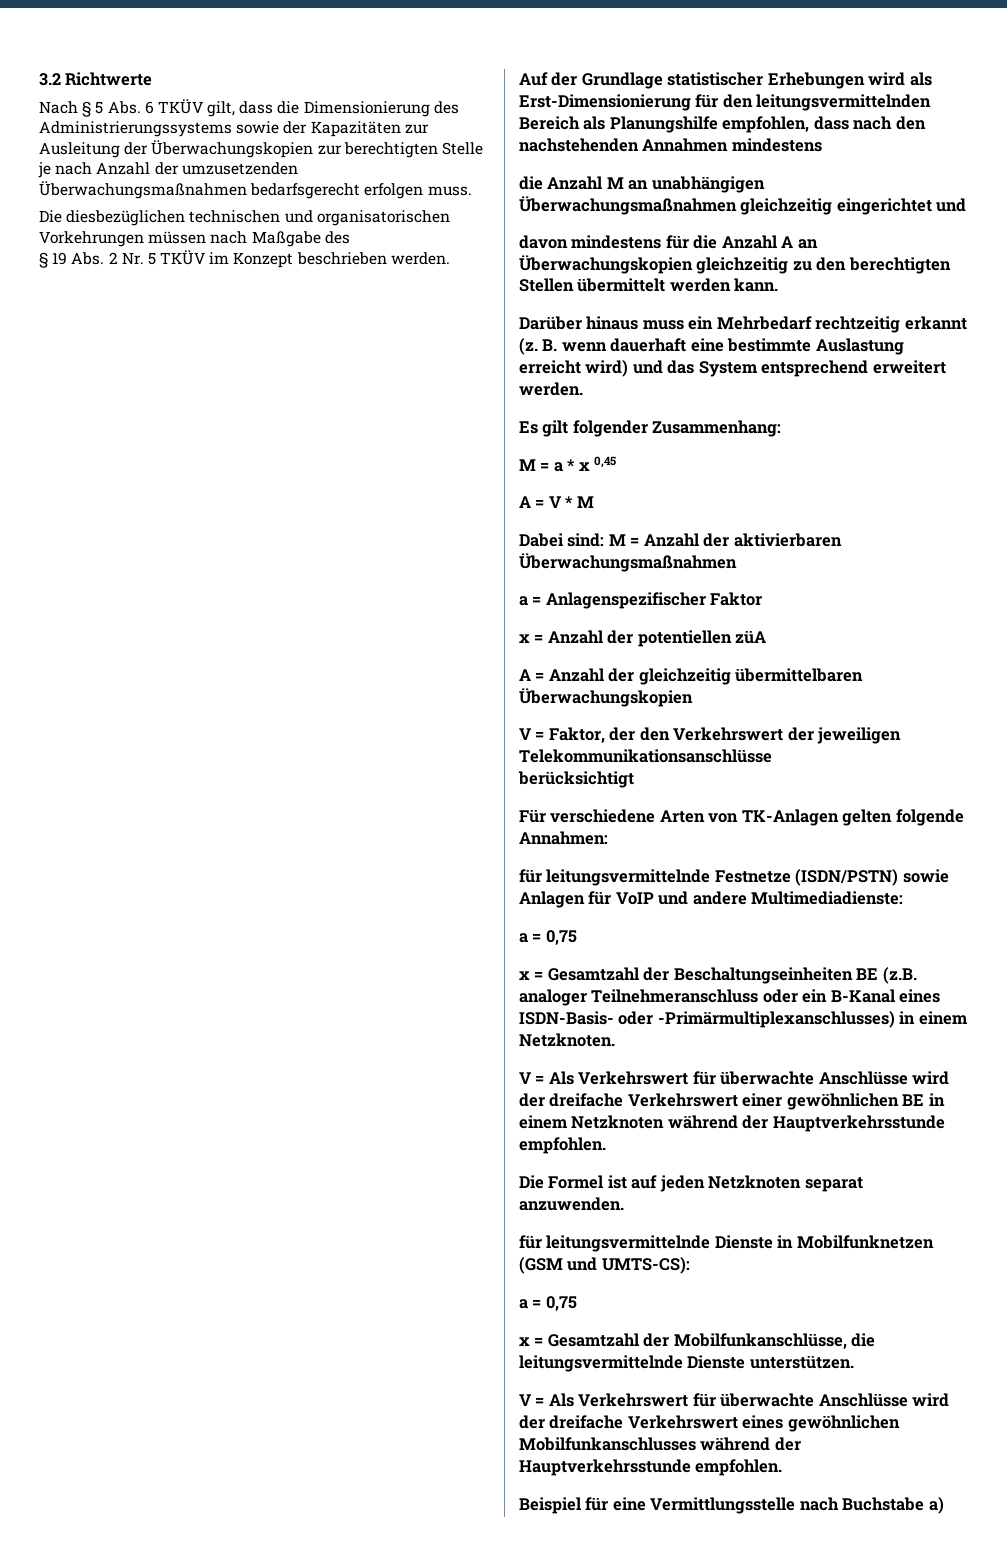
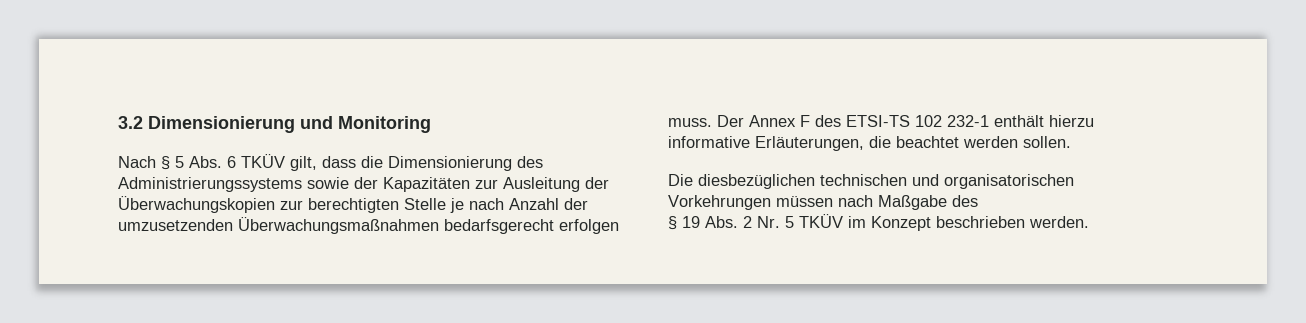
- 3.2 Richtwerte
+ 3.2 Dimensionierung und Monitoring
+ Der Annex F des ETSI-TS 102 232-1 enthält hierzu informative Erläuterungen, die beachtet werden sollen.
- Auf der Grundlage statistischer Erhebungen wird als Erst-Dimensionierung für den leitungsvermittelnden Bereich als Planungshilfe empfohlen, dass nach den nachstehenden Annahmen mindestens
- die Anzahl M an unabhängigen Überwachungsmaßnahmen gleichzeitig eingerichtet und
- davon mindestens für die Anzahl A an Überwachungskopien gleichzeitig zu den berechtigten Stellen übermittelt werden kann.
- Darüber hinaus muss ein Mehrbedarf rechtzeitig erkannt (z. B. wenn dauerhaft eine bestimmte Auslastung erreicht wird) und das System entsprechend erweitert werden.
- Es gilt folgender Zusammenhang:
- M = a * x 0,45
- A = V * M
- Dabei sind: M = Anzahl der aktivierbaren Überwachungsmaßnahmen
- a = Anlagenspezifischer Faktor
- x = Anzahl der potentiellen züA
- A = Anzahl der gleichzeitig übermittelbaren Überwachungskopien
- V = Faktor, der den Verkehrswert der jeweiligen Telekommunikationsanschlüsse
- berücksichtigt
- Für verschiedene Arten von TK-Anlagen gelten folgende Annahmen:
- für leitungsvermittelnde Festnetze (ISDN/PSTN) sowie Anlagen für VoIP und andere Multimediadienste:
- a = 0,75
- x = Gesamtzahl der Beschaltungseinheiten BE (z.B. analoger Teilnehmeranschluss oder ein B-Kanal eines ISDN-Basis- oder -Primärmultiplexanschlusses) in einem Netzknoten.
- V = Als Verkehrswert für überwachte Anschlüsse wird der dreifache Verkehrswert einer gewöhnlichen BE in einem Netzknoten während der Hauptverkehrsstunde empfohlen.
- Die Formel ist auf jeden Netzknoten separat anzuwenden.
- für leitungsvermittelnde Dienste in Mobilfunknetzen (GSM und UMTS-CS):
- a = 0,75
- x = Gesamtzahl der Mobilfunkanschlüsse, die leitungsvermittelnde Dienste unterstützen.
- V = Als Verkehrswert für überwachte Anschlüsse wird der dreifache Verkehrswert eines gewöhnlichen Mobilfunkanschlusses während der Hauptverkehrsstunde empfohlen.
- Beispiel für eine Vermittlungsstelle nach Buchstabe a)

